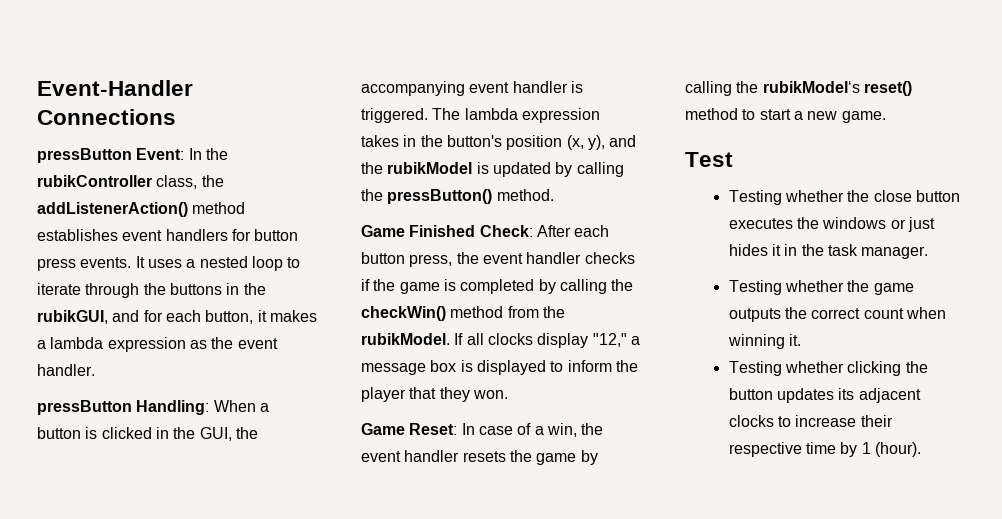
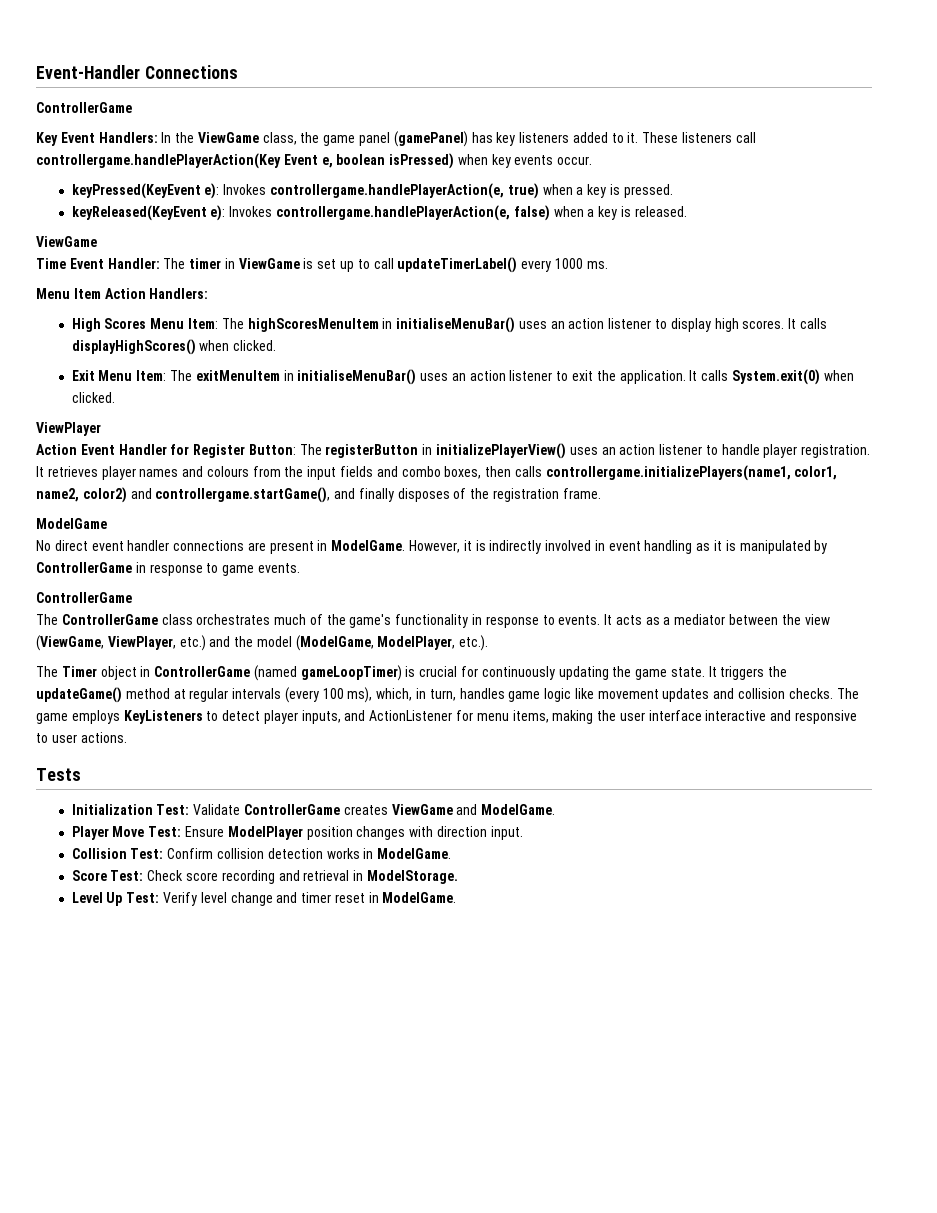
  Event-Handler Connections
- pressButton Event: In the rubikController class, the addListenerAction() method establishes event handlers for button press events. It uses a nested loop to iterate through the buttons in the rubikGUI, and for each button, it makes a lambda expression as the event handler.
- pressButton Handling: When a button is clicked in the GUI, the accompanying event handler is triggered. The lambda expression takes in the button's position (x, y), and the rubikModel is updated by calling the pressButton() method.
- Game Finished Check: After each button press, the event handler checks if the game is completed by calling the checkWin() method from the rubikModel. If all clocks display "12," a message box is displayed to inform the player that they won.
- Game Reset: In case of a win, the event handler resets the game by calling the rubikModel‘s reset() method to start a new game.
- Test
- Testing whether the close button executes the windows or just hides it in the task manager.
- Testing whether the game outputs the correct count when winning it.
- Testing whether clicking the button updates its adjacent clocks to increase their respective time by 1 (hour).
+ ControllerGame
+ Key Event Handlers: In the ViewGame class, the game panel (gamePanel) has key listeners added to it. These listeners call controllergame.handlePlayerAction(Key Event e, boolean isPressed) when key events occur.
+ keyPressed(KeyEvent e): Invokes controllergame.handlePlayerAction(e, true) when a key is pressed.
+ keyReleased(KeyEvent e): Invokes controllergame.handlePlayerAction(e, false) when a key is released.
+ ViewGame
+ Time Event Handler: The timer in ViewGame is set up to call updateTimerLabel() every 1000 ms.
+ Menu Item Action Handlers:
+ High Scores Menu Item: The highScoresMenuItem in initialiseMenuBar() uses an action listener to display high scores. It calls displayHighScores() when clicked.
+ Exit Menu Item: The exitMenuItem in initialiseMenuBar() uses an action listener to exit the application. It calls System.exit(0) when clicked.
+ ViewPlayer
+ Action Event Handler for Register Button: The registerButton in initializePlayerView() uses an action listener to handle player registration. It retrieves player names and colours from the input fields and combo boxes, then calls controllergame.initializePlayers(name1, color1, name2, color2) and controllergame.startGame(), and finally disposes of the registration frame.
+ ModelGame
+ No direct event handler connections are present in ModelGame. However, it is indirectly involved in event handling as it is manipulated by ControllerGame in response to game events.
+ ControllerGame
+ The ControllerGame class orchestrates much of the game's functionality in response to events. It acts as a mediator between the view (ViewGame, ViewPlayer, etc.) and the model (ModelGame, ModelPlayer, etc.).
+ The Timer object in ControllerGame (named gameLoopTimer) is crucial for continuously updating the game state. It triggers the updateGame() method at regular intervals (every 100 ms), which, in turn, handles game logic like movement updates and collision checks. The game employs KeyListeners to detect player inputs, and ActionListener for menu items, making the user interface interactive and responsive to user actions.
+ Tests
+ Initialization Test: Validate ControllerGame creates ViewGame and ModelGame.
+ Player Move Test: Ensure ModelPlayer position changes with direction input.
+ Collision Test: Confirm collision detection works in ModelGame.
+ Score Test: Check score recording and retrieval in ModelStorage.
+ Level Up Test: Verify level change and timer reset in ModelGame.

